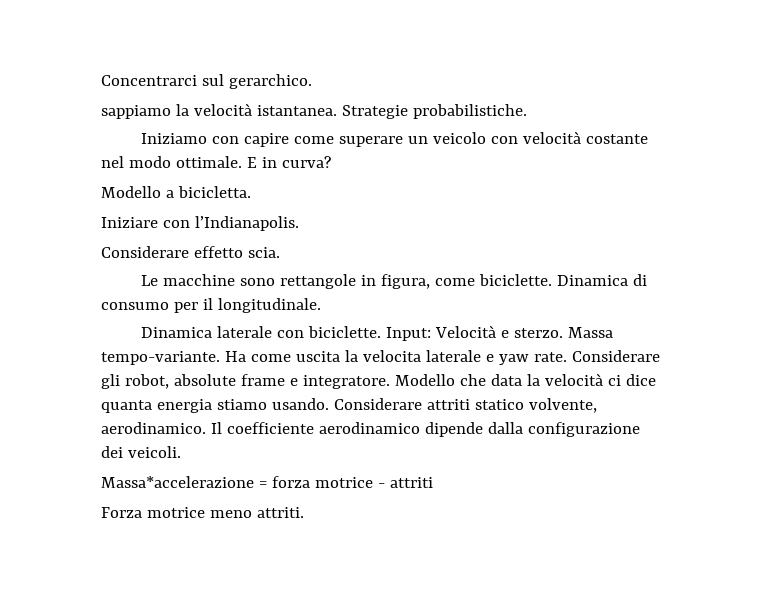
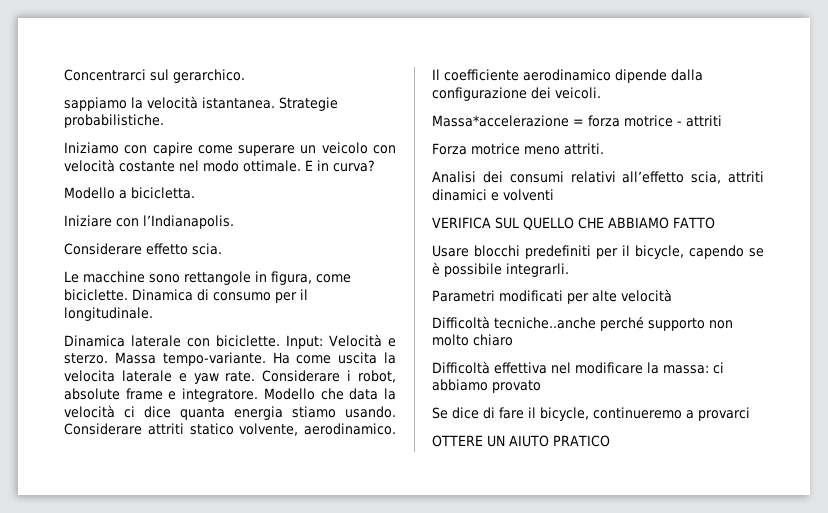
- Considerare gli robot, absolute frame e integratore.
+ Considerare i robot, absolute frame e integratore.
+ Analisi dei consumi relativi all’effetto scia, attriti dinamici e volventi
+ VERIFICA SUL QUELLO CHE ABBIAMO FATTO
+ Usare blocchi predefiniti per il bicycle, capendo se è possibile integrarli.
+ Parametri modificati per alte velocità
+ Difficoltà tecniche..anche perché supporto non molto chiaro
+ Difficoltà effettiva nel modificare la massa: ci abbiamo provato
+ Se dice di fare il bicycle, continueremo a provarci
+ OTTERE UN AIUTO PRATICO

